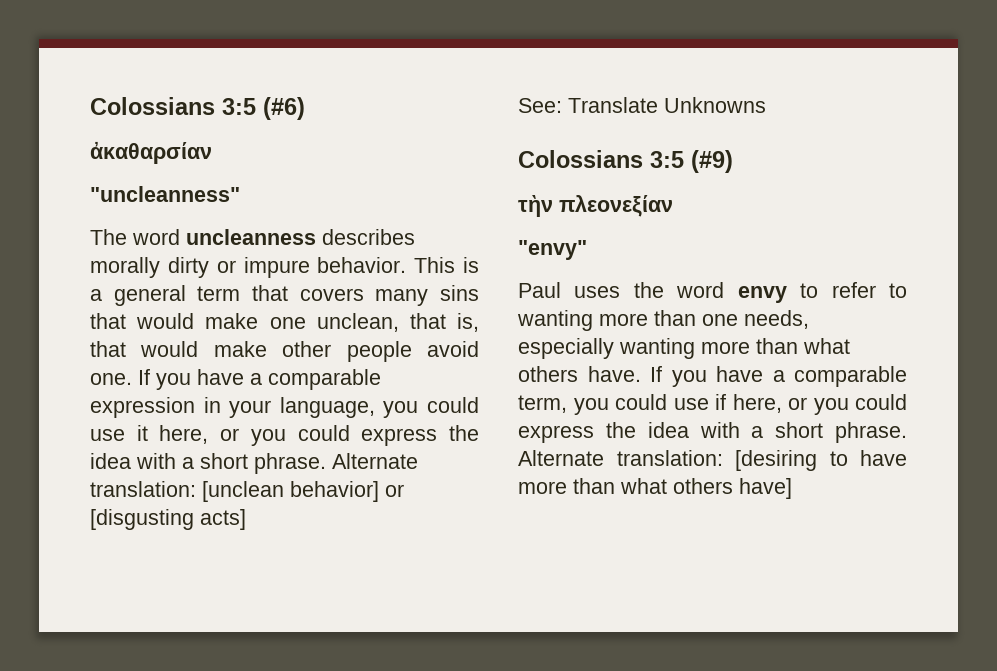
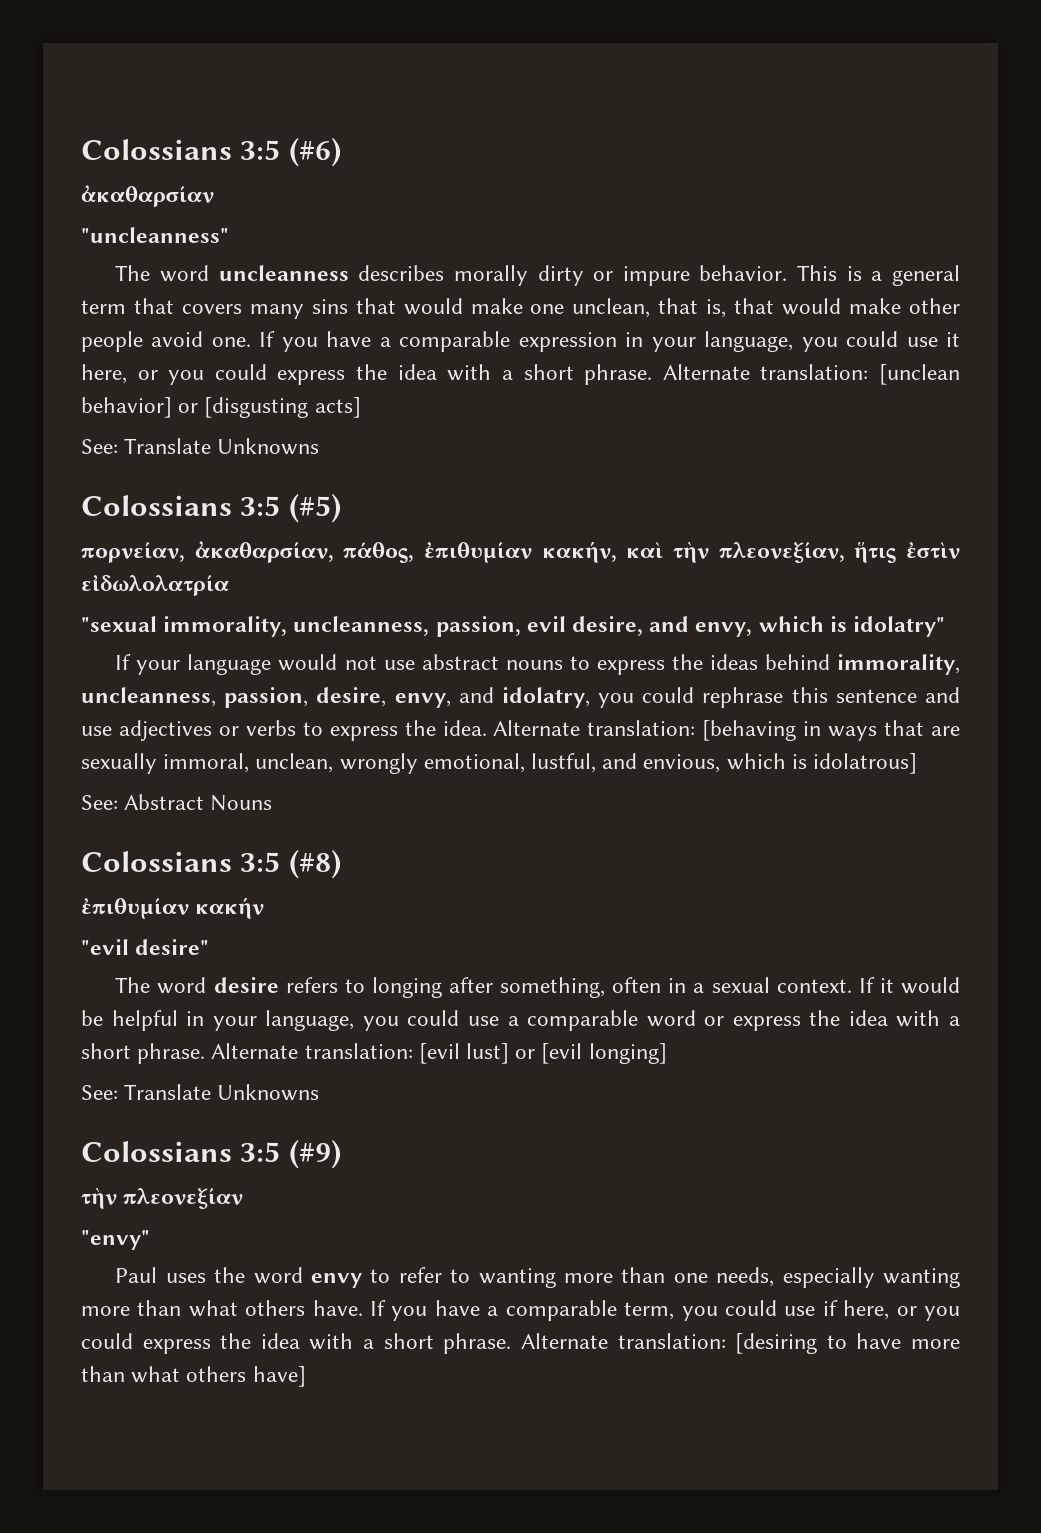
+ Colossians 3:5 (#5)
+ πορνείαν, ἀκαθαρσίαν, πάθος, ἐπιθυμίαν κακήν, καὶ τὴν πλεονεξίαν, ἥτις ἐστὶν εἰδωλολατρία
+ "sexual immorality, uncleanness, passion, evil desire, and envy, which is idolatry"
+ If your language would not use abstract nouns to express the ideas behind immorality, uncleanness, passion, desire, envy, and idolatry, you could rephrase this sentence and use adjectives or verbs to express the idea. Alternate translation: [behaving in ways that are sexually immoral, unclean, wrongly emotional, lustful, and envious, which is idolatrous]
+ See: Abstract Nouns
+ Colossians 3:5 (#8)
+ ἐπιθυμίαν κακήν
+ "evil desire"
+ The word desire refers to longing after something, often in a sexual context. If it would be helpful in your language, you could use a comparable word or express the idea with a short phrase. Alternate translation: [evil lust] or [evil longing]
+ See: Translate Unknowns

